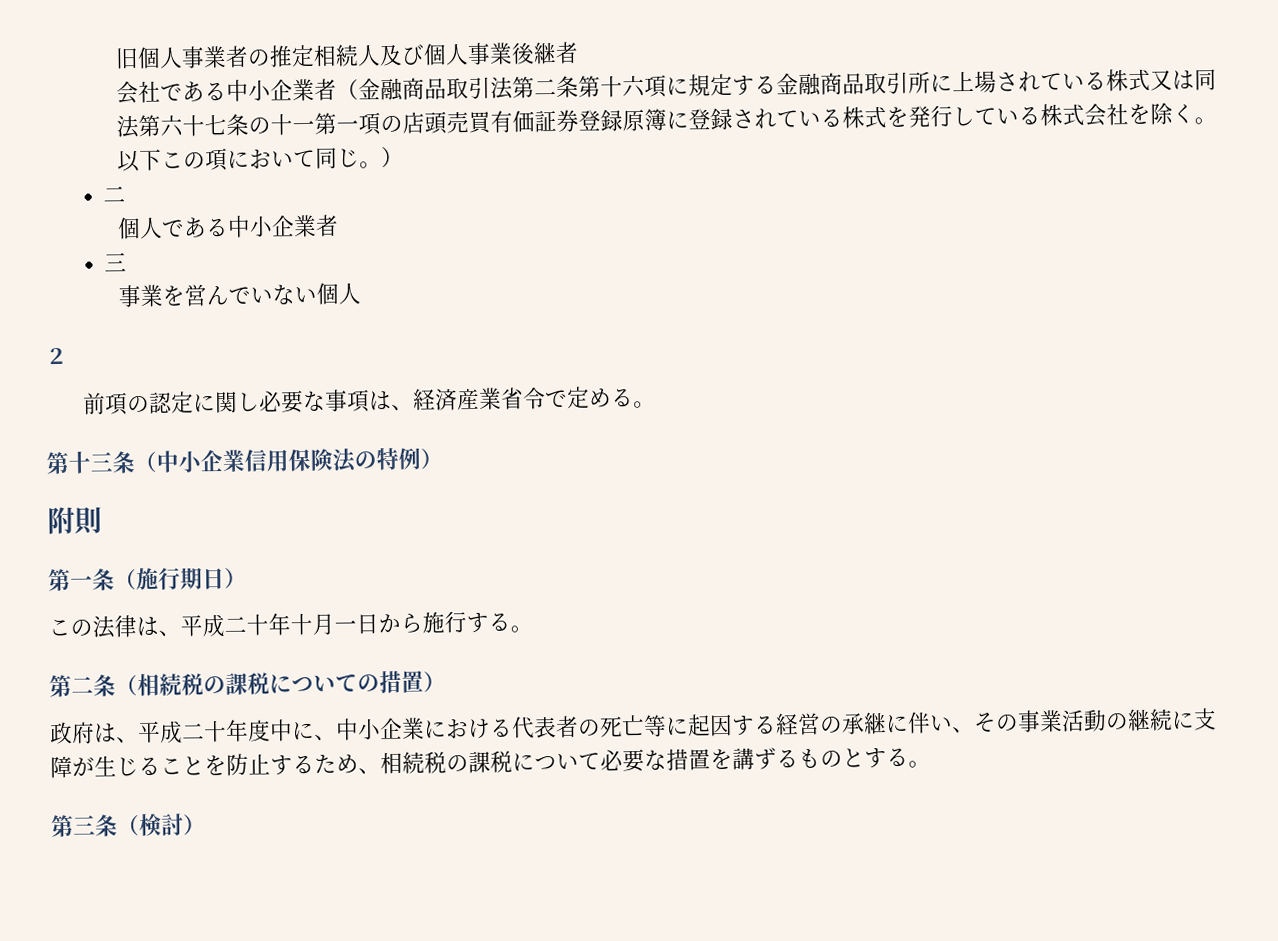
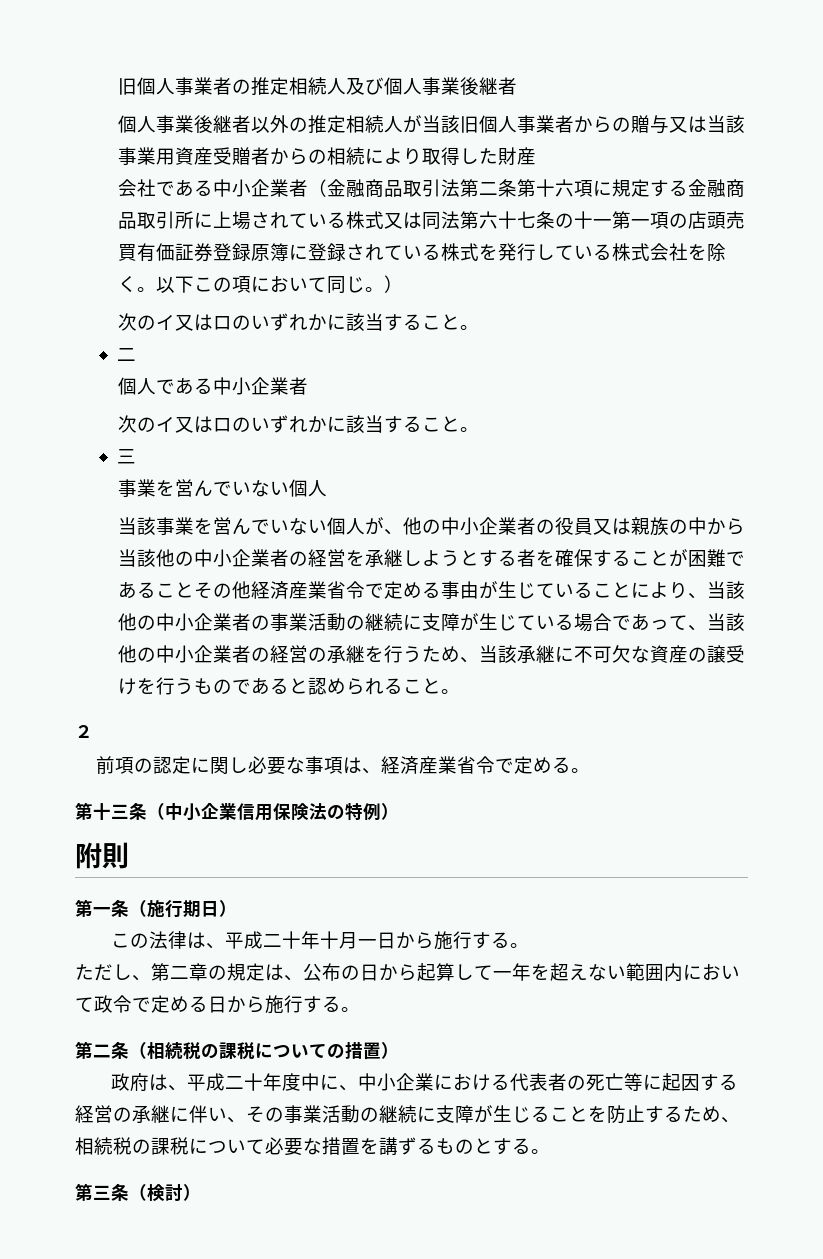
+ 個人事業後継者以外の推定相続人が当該旧個人事業者からの贈与又は当該事業用資産受贈者からの相続により取得した財産
  以下この項において同じ。）
+ 次のイ又はロのいずれかに該当すること。
  個人である中小企業者
+ 次のイ又はロのいずれかに該当すること。
+ 当該事業を営んでいない個人が、他の中小企業者の役員又は親族の中から当該他の中小企業者の経営を承継しようとする者を確保することが困難であることその他経済産業省令で定める事由が生じていることにより、当該他の中小企業者の事業活動の継続に支障が生じている場合であって、当該他の中小企業者の経営の承継を行うため、当該承継に不可欠な資産の譲受けを行うものであると認められること。
+ ただし、第二章の規定は、公布の日から起算して一年を超えない範囲内において政令で定める日から施行する。

